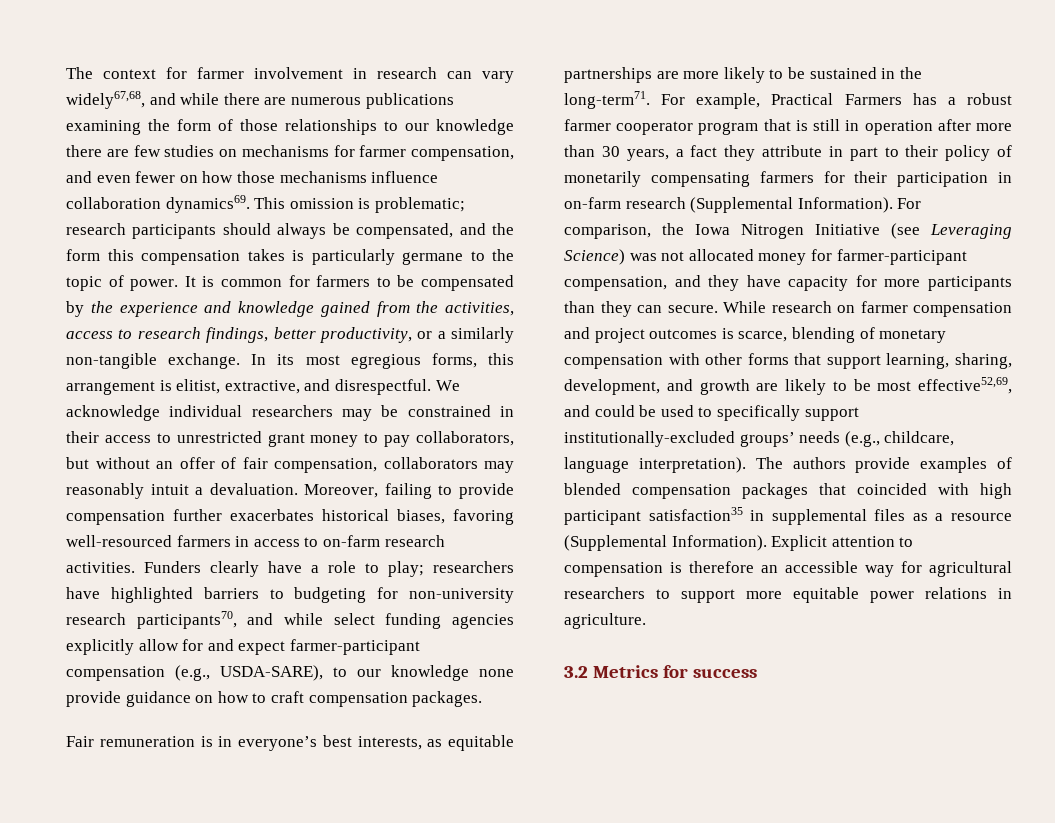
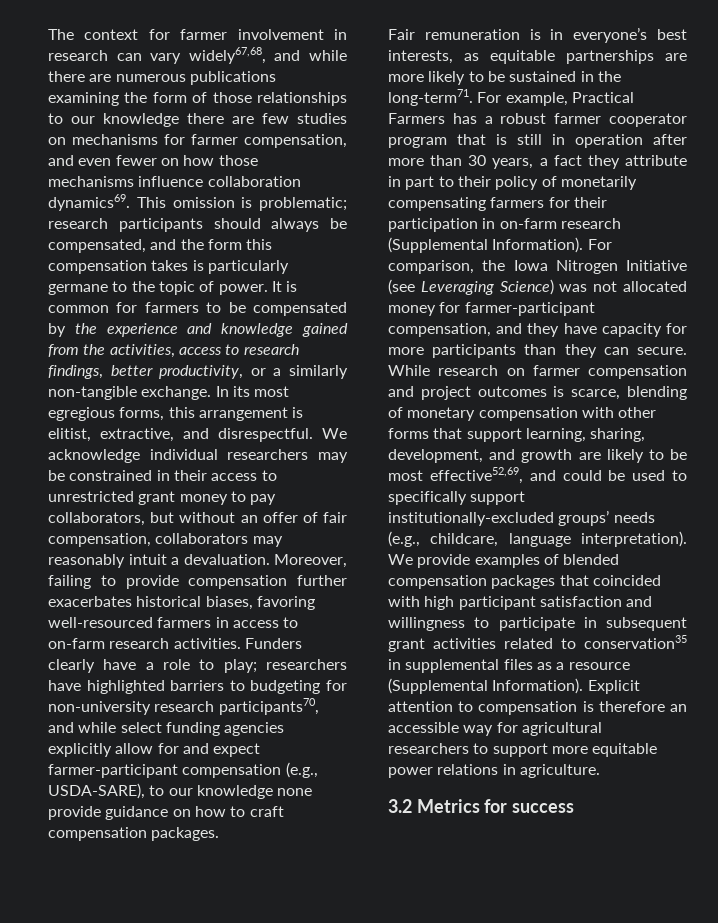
- The authors provide examples of blended compensation packages that coincided with high participant satisfaction35 in supplemental files as a resource (Supplemental Information).
+ We provide examples of blended compensation packages that coincided with high participant satisfaction and willingness to participate in subsequent grant activities related to conservation35 in supplemental files as a resource (Supplemental Information).

